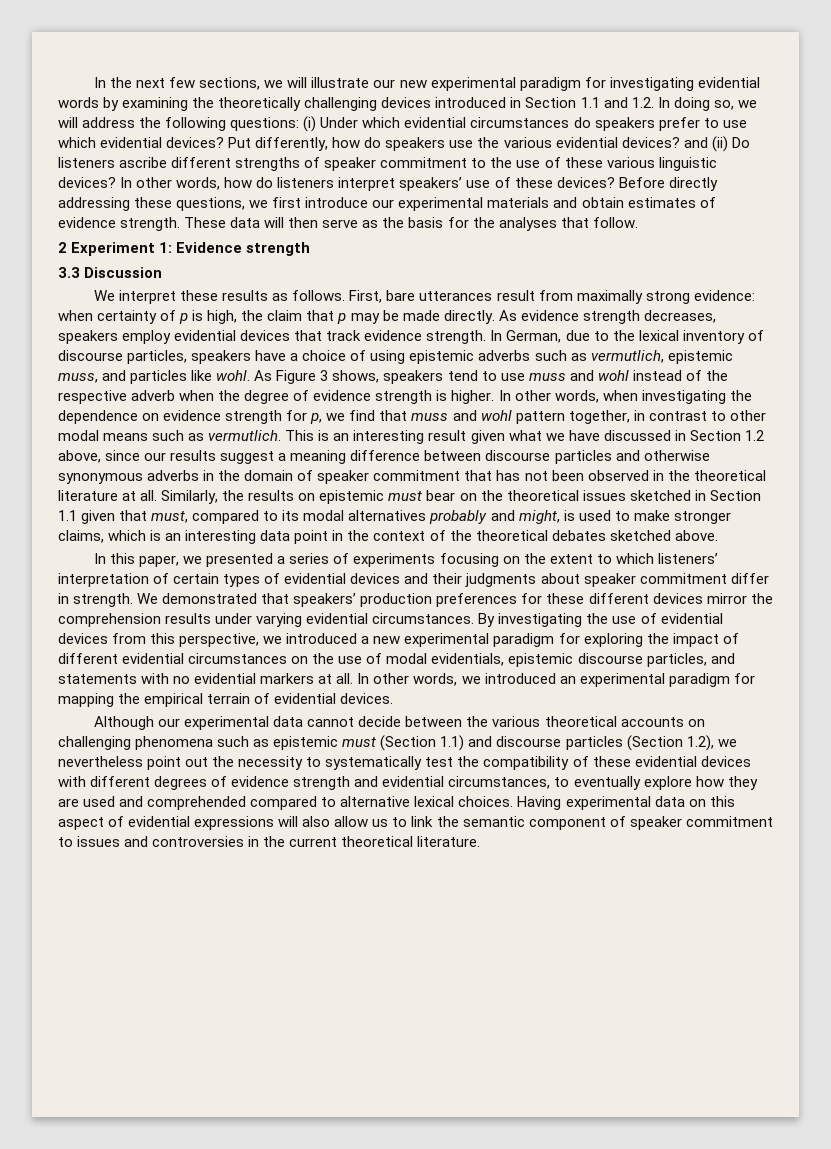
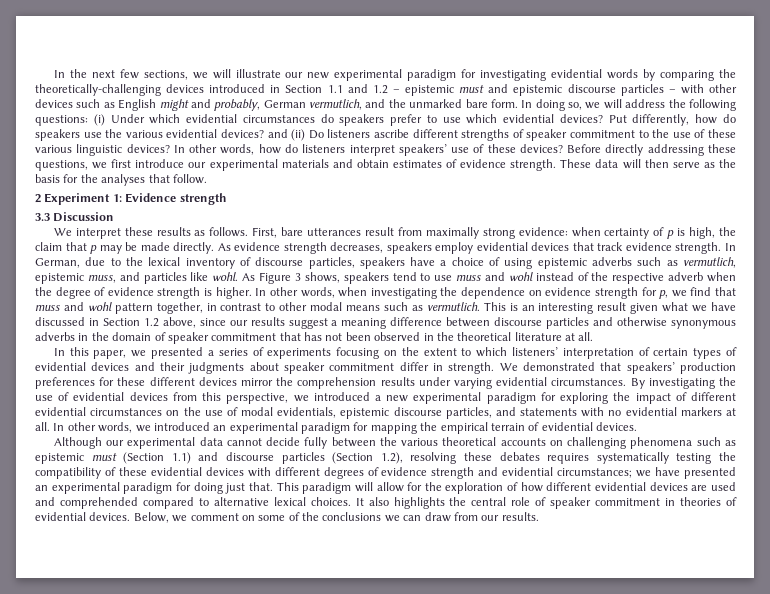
- In the next few sections, we will illustrate our new experimental paradigm for investigating evidential words by examining the theoretically challenging devices introduced in Section 1.1 and 1.2. In doing so, we will address the following questions: (i) Under which evidential circumstances do speakers prefer to use which evidential devices?
+ In the next few sections, we will illustrate our new experimental paradigm for investigating evidential words by comparing the theoretically-challenging devices introduced in Section 1.1 and 1.2 – epistemic must and epistemic discourse particles – with other devices such as English might and probably, German vermutlich, and the unmarked bare form. In doing so, we will address the following questions: (i) Under which evidential circumstances do speakers prefer to use which evidential devices?
- Similarly, the results on epistemic must bear on the theoretical issues sketched in Section 1.1 given that must, compared to its modal alternatives probably and might, is used to make stronger claims, which is an interesting data point in the context of the theoretical debates sketched above.
- Although our experimental data cannot decide between the various theoretical accounts on challenging phenomena such as epistemic must (Section 1.1) and discourse particles (Section 1.2), we nevertheless point out the necessity to systematically test the compatibility of these evidential devices with different degrees of evidence strength and evidential circumstances, to eventually explore how they are used and comprehended compared to alternative lexical choices.
+ Although our experimental data cannot decide fully between the various theoretical accounts on challenging phenomena such as epistemic must (Section 1.1) and discourse particles (Section 1.2), resolving these debates requires systematically testing the compatibility of these evidential devices with different degrees of evidence strength and evidential circumstances; we have presented an experimental paradigm for doing just that. This paradigm will allow for the exploration of how different evidential devices are used and comprehended compared to alternative lexical choices.
- Having experimental data on this aspect of evidential expressions will also allow us to link the semantic component of speaker commitment to issues and controversies in the current theoretical literature.
+ It also highlights the central role of speaker commitment in theories of evidential devices. Below, we comment on some of the conclusions we can draw from our results.

